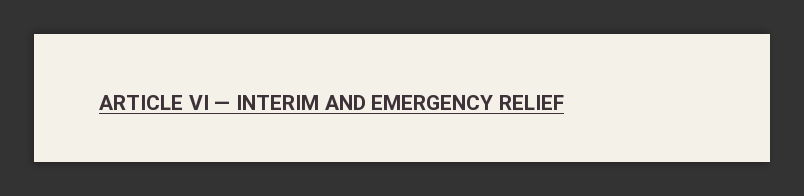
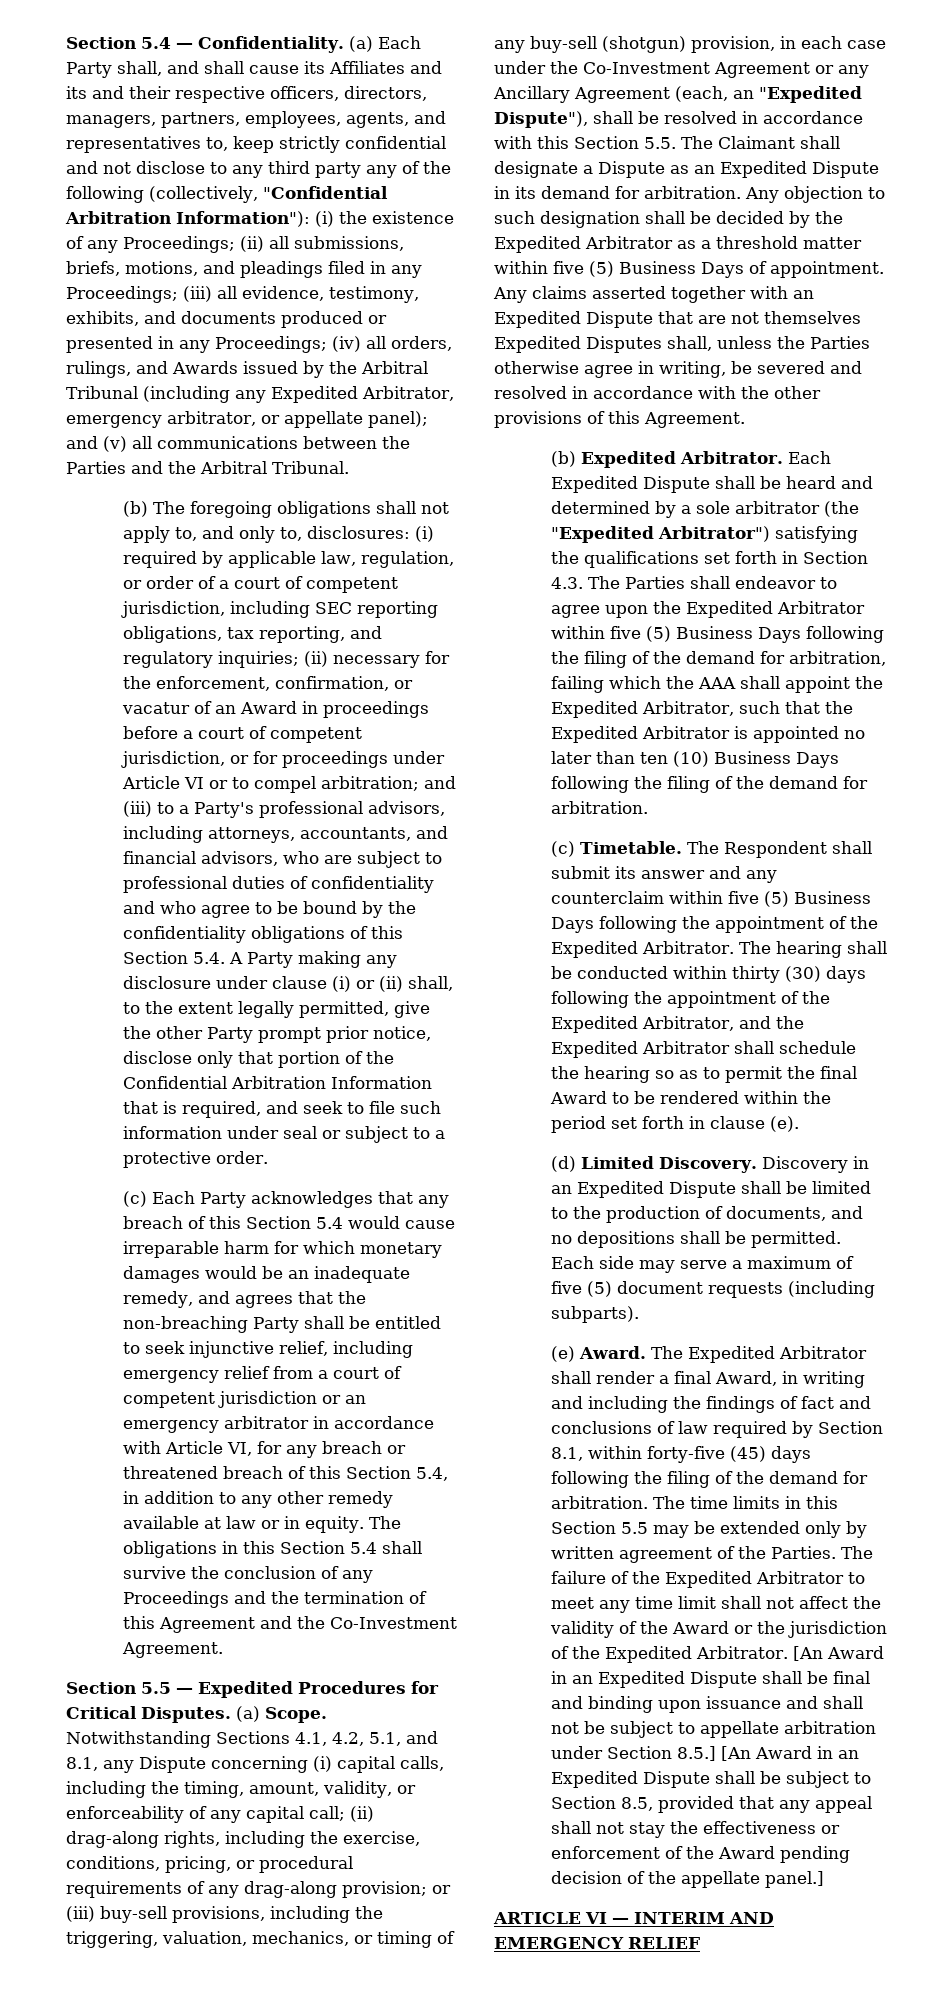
+ Section 5.4 — Confidentiality. (a) Each Party shall, and shall cause its Affiliates and its and their respective officers, directors, managers, partners, employees, agents, and representatives to, keep strictly confidential and not disclose to any third party any of the following (collectively, "Confidential Arbitration Information"): (i) the existence of any Proceedings; (ii) all submissions, briefs, motions, and pleadings filed in any Proceedings; (iii) all evidence, testimony, exhibits, and documents produced or presented in any Proceedings; (iv) all orders, rulings, and Awards issued by the Arbitral Tribunal (including any Expedited Arbitrator, emergency arbitrator, or appellate panel); and (v) all communications between the Parties and the Arbitral Tribunal.
+ (b) The foregoing obligations shall not apply to, and only to, disclosures: (i) required by applicable law, regulation, or order of a court of competent jurisdiction, including SEC reporting obligations, tax reporting, and regulatory inquiries; (ii) necessary for the enforcement, confirmation, or vacatur of an Award in proceedings before a court of competent jurisdiction, or for proceedings under Article VI or to compel arbitration; and (iii) to a Party's professional advisors, including attorneys, accountants, and financial advisors, who are subject to professional duties of confidentiality and who agree to be bound by the confidentiality obligations of this Section 5.4. A Party making any disclosure under clause (i) or (ii) shall, to the extent legally permitted, give the other Party prompt prior notice, disclose only that portion of the Confidential Arbitration Information that is required, and seek to file such information under seal or subject to a protective order.
+ (c) Each Party acknowledges that any breach of this Section 5.4 would cause irreparable harm for which monetary damages would be an inadequate remedy, and agrees that the non-breaching Party shall be entitled to seek injunctive relief, including emergency relief from a court of competent jurisdiction or an emergency arbitrator in accordance with Article VI, for any breach or threatened breach of this Section 5.4, in addition to any other remedy available at law or in equity. The obligations in this Section 5.4 shall survive the conclusion of any Proceedings and the termination of this Agreement and the Co-Investment Agreement.
+ Section 5.5 — Expedited Procedures for Critical Disputes. (a) Scope. Notwithstanding Sections 4.1, 4.2, 5.1, and 8.1, any Dispute concerning (i) capital calls, including the timing, amount, validity, or enforceability of any capital call; (ii) drag-along rights, including the exercise, conditions, pricing, or procedural requirements of any drag-along provision; or (iii) buy-sell provisions, including the triggering, valuation, mechanics, or timing of any buy-sell (shotgun) provision, in each case under the Co-Investment Agreement or any Ancillary Agreement (each, an "Expedited Dispute"), shall be resolved in accordance with this Section 5.5. The Claimant shall designate a Dispute as an Expedited Dispute in its demand for arbitration. Any objection to such designation shall be decided by the Expedited Arbitrator as a threshold matter within five (5) Business Days of appointment. Any claims asserted together with an Expedited Dispute that are not themselves Expedited Disputes shall, unless the Parties otherwise agree in writing, be severed and resolved in accordance with the other provisions of this Agreement.
+ (b) Expedited Arbitrator. Each Expedited Dispute shall be heard and determined by a sole arbitrator (the "Expedited Arbitrator") satisfying the qualifications set forth in Section 4.3. The Parties shall endeavor to agree upon the Expedited Arbitrator within five (5) Business Days following the filing of the demand for arbitration, failing which the AAA shall appoint the Expedited Arbitrator, such that the Expedited Arbitrator is appointed no later than ten (10) Business Days following the filing of the demand for arbitration.
+ (c) Timetable. The Respondent shall submit its answer and any counterclaim within five (5) Business Days following the appointment of the Expedited Arbitrator. The hearing shall be conducted within thirty (30) days following the appointment of the Expedited Arbitrator, and the Expedited Arbitrator shall schedule the hearing so as to permit the final Award to be rendered within the period set forth in clause (e).
+ (d) Limited Discovery. Discovery in an Expedited Dispute shall be limited to the production of documents, and no depositions shall be permitted. Each side may serve a maximum of five (5) document requests (including subparts).
+ (e) Award. The Expedited Arbitrator shall render a final Award, in writing and including the findings of fact and conclusions of law required by Section 8.1, within forty-five (45) days following the filing of the demand for arbitration. The time limits in this Section 5.5 may be extended only by written agreement of the Parties. The failure of the Expedited Arbitrator to meet any time limit shall not affect the validity of the Award or the jurisdiction of the Expedited Arbitrator. [An Award in an Expedited Dispute shall be final and binding upon issuance and shall not be subject to appellate arbitration under Section 8.5.] [An Award in an Expedited Dispute shall be subject to Section 8.5, provided that any appeal shall not stay the effectiveness or enforcement of the Award pending decision of the appellate panel.]

